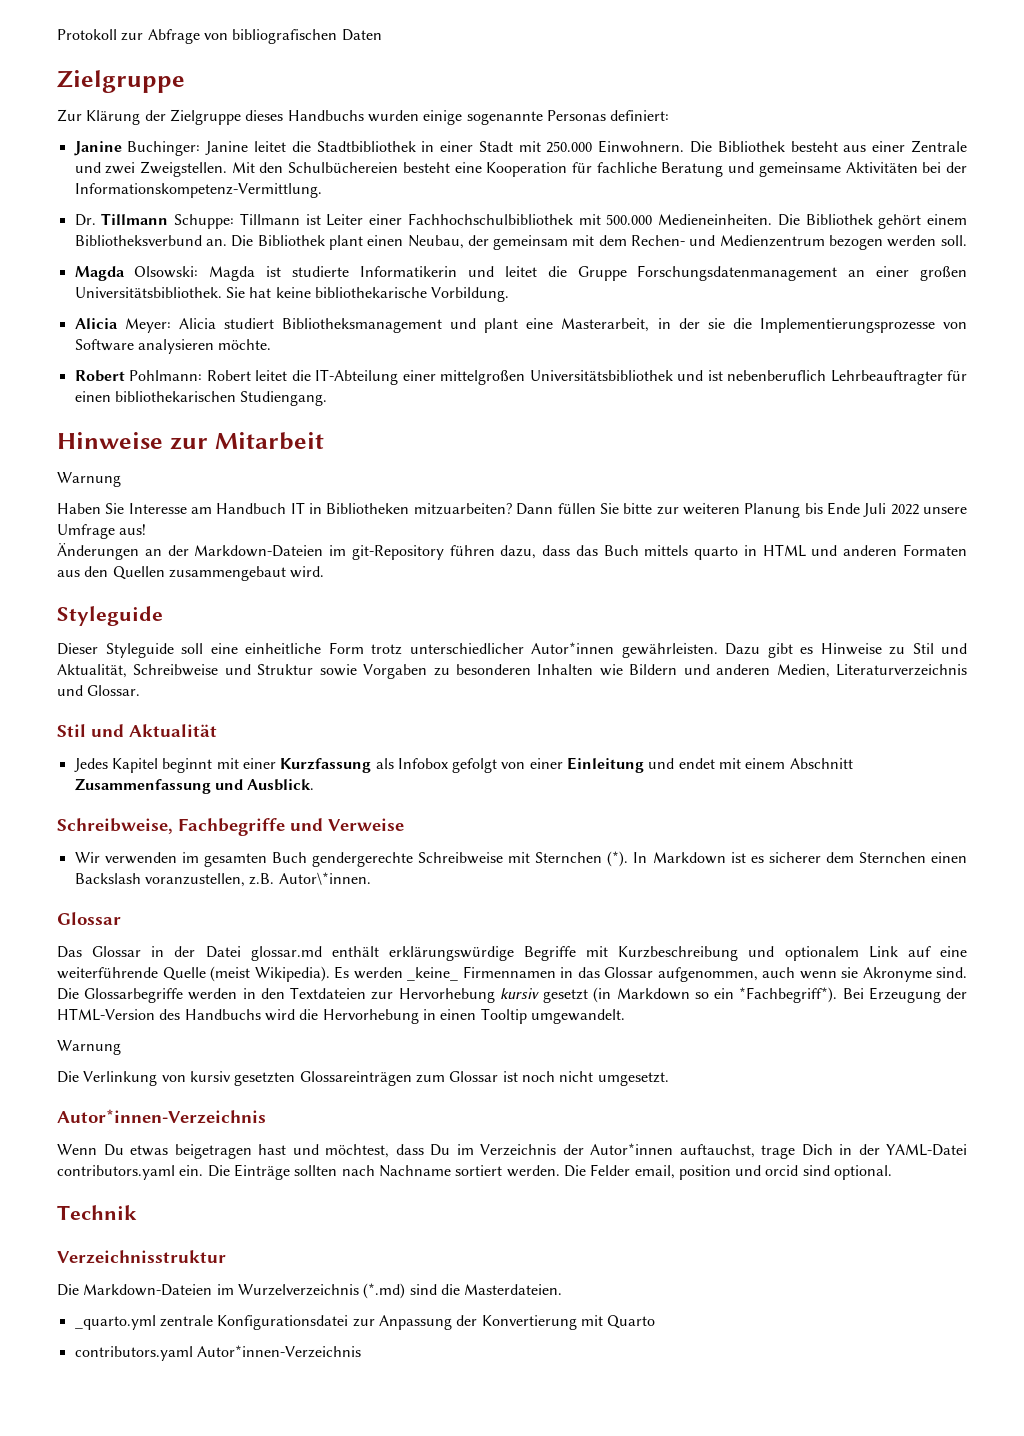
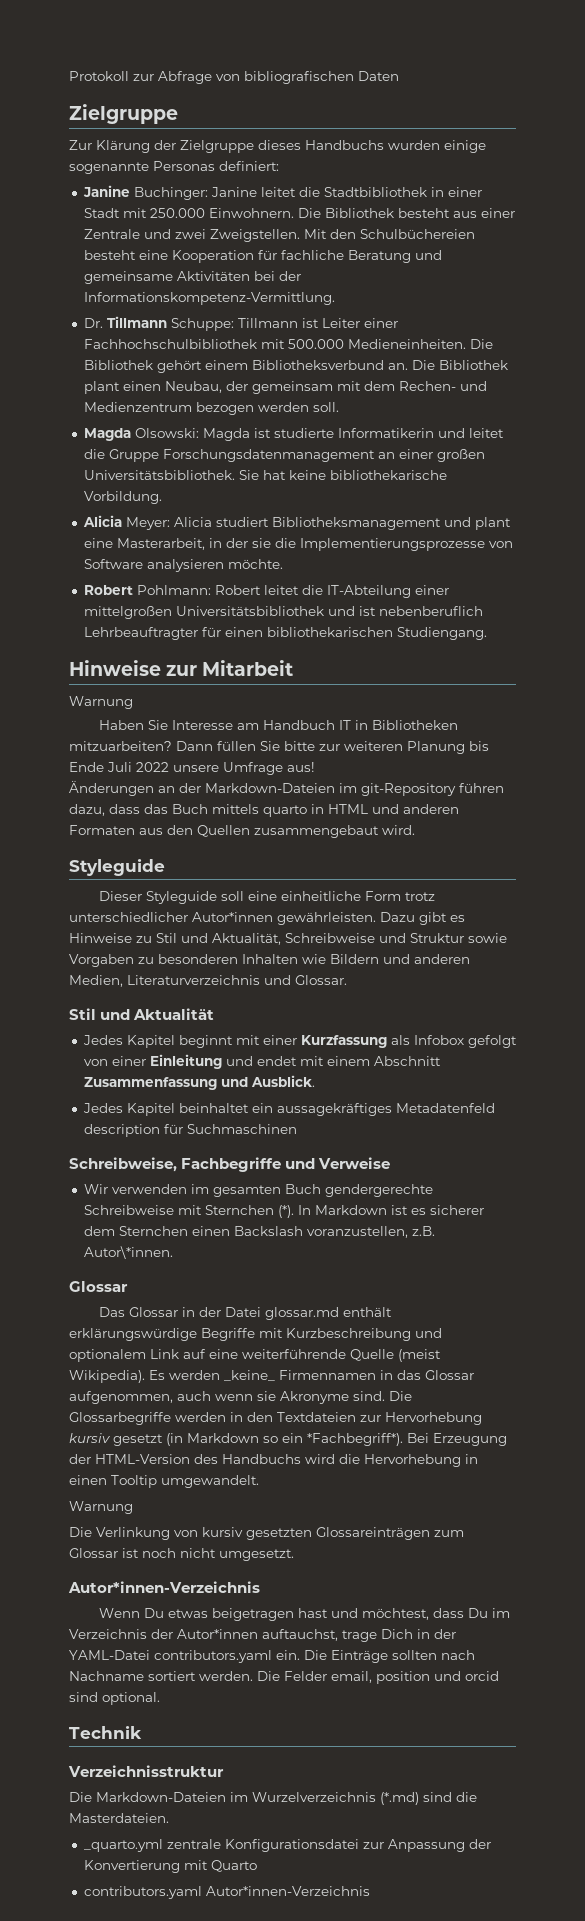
+ Jedes Kapitel beinhaltet ein aussagekräftiges Metadatenfeld description für Suchmaschinen

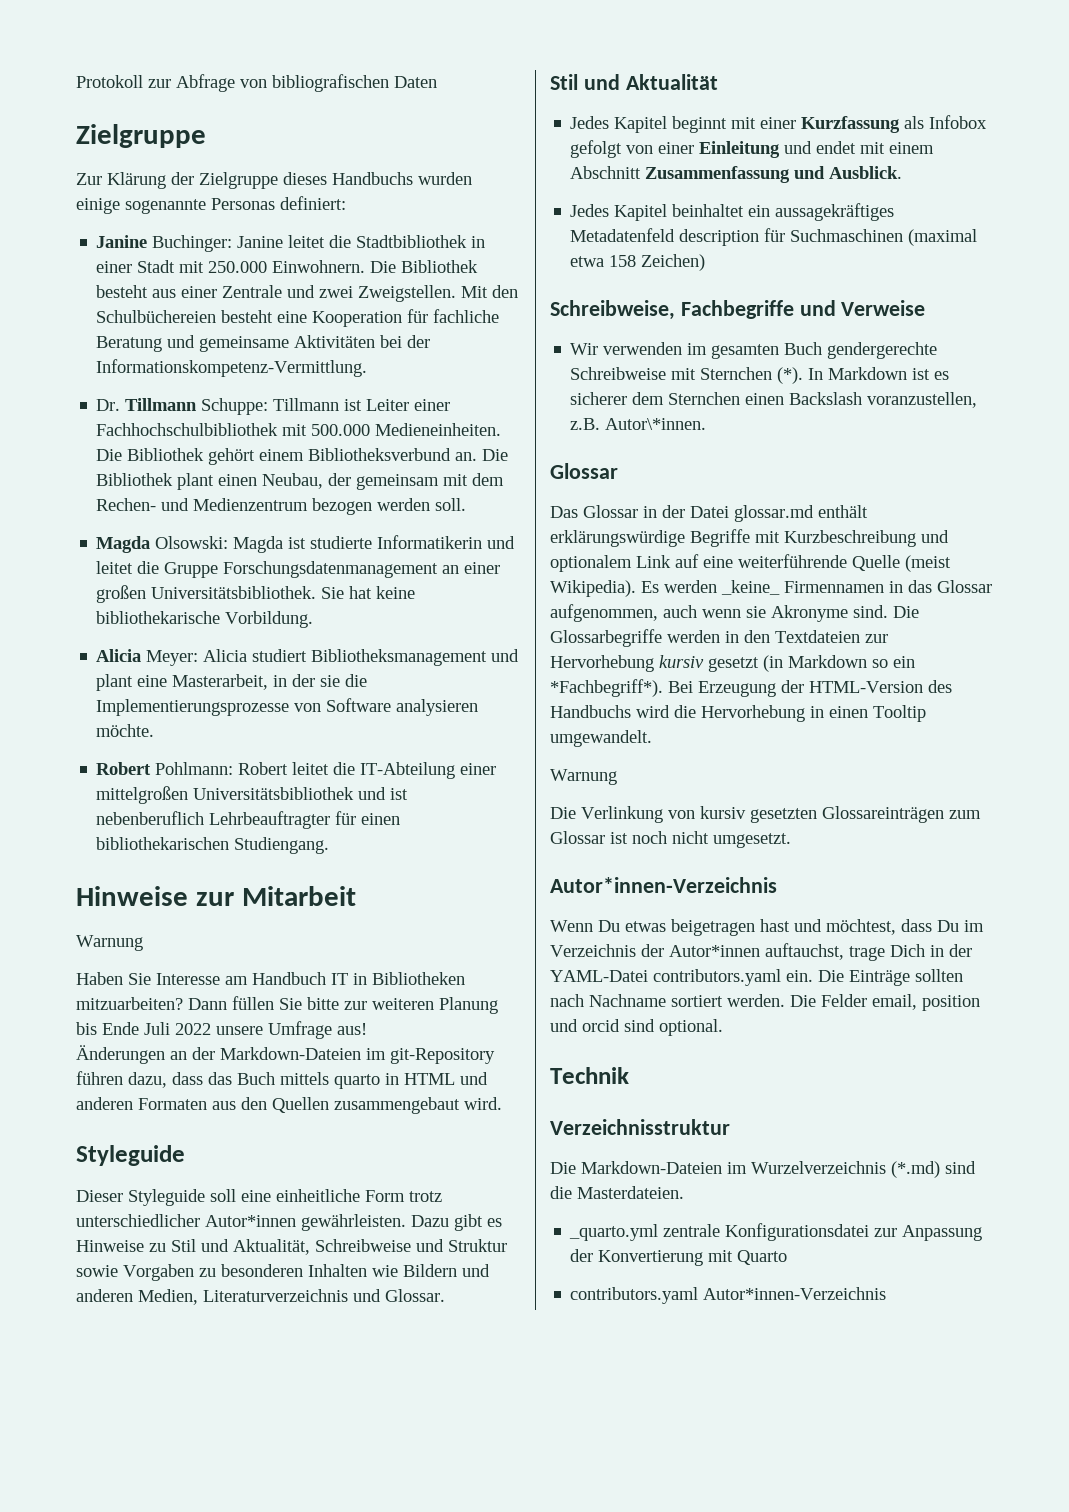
- Jedes Kapitel beinhaltet ein aussagekräftiges Metadatenfeld description für Suchmaschinen
+ Jedes Kapitel beinhaltet ein aussagekräftiges Metadatenfeld description für Suchmaschinen (maximal etwa 158 Zeichen)

